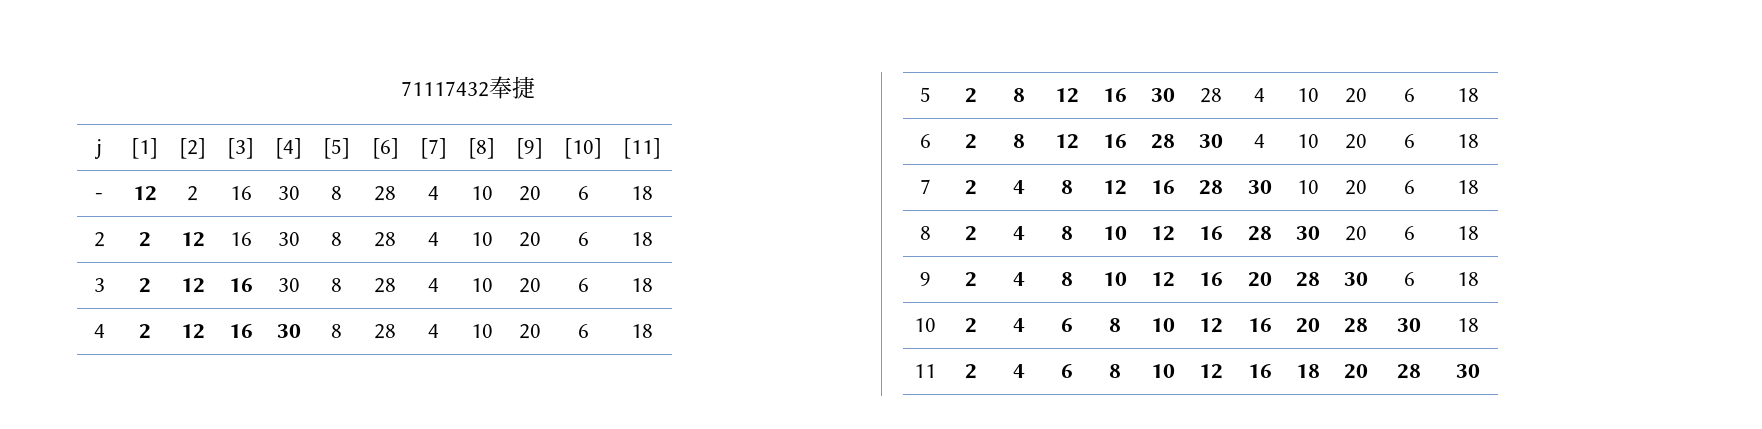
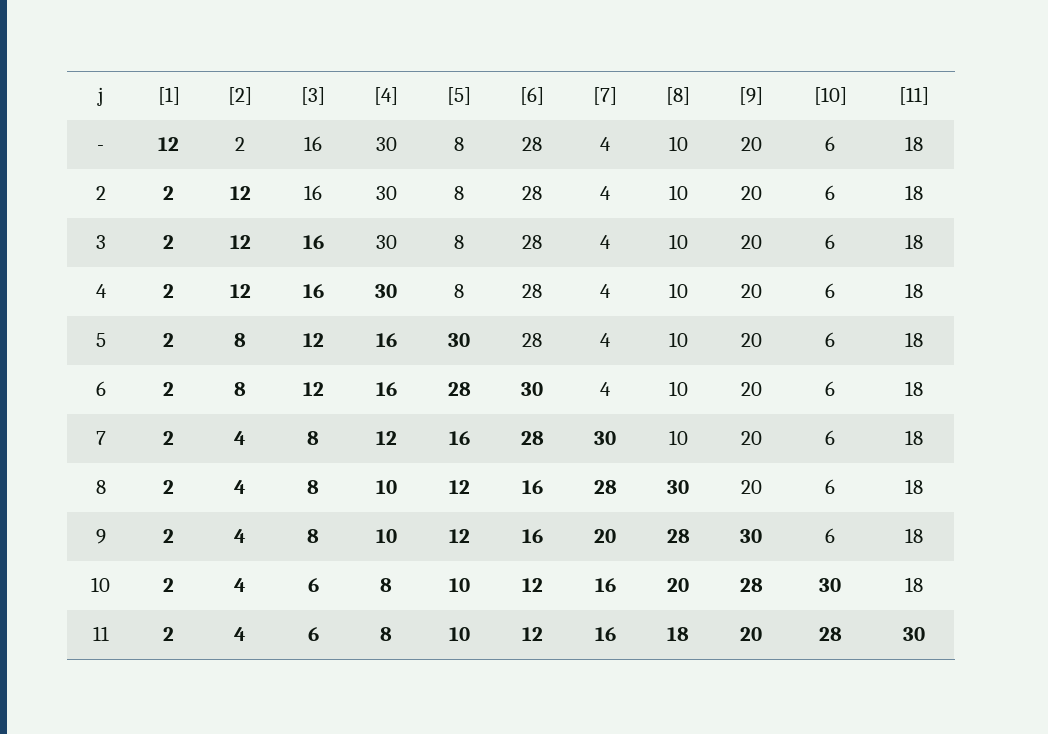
- 71117432奉捷

